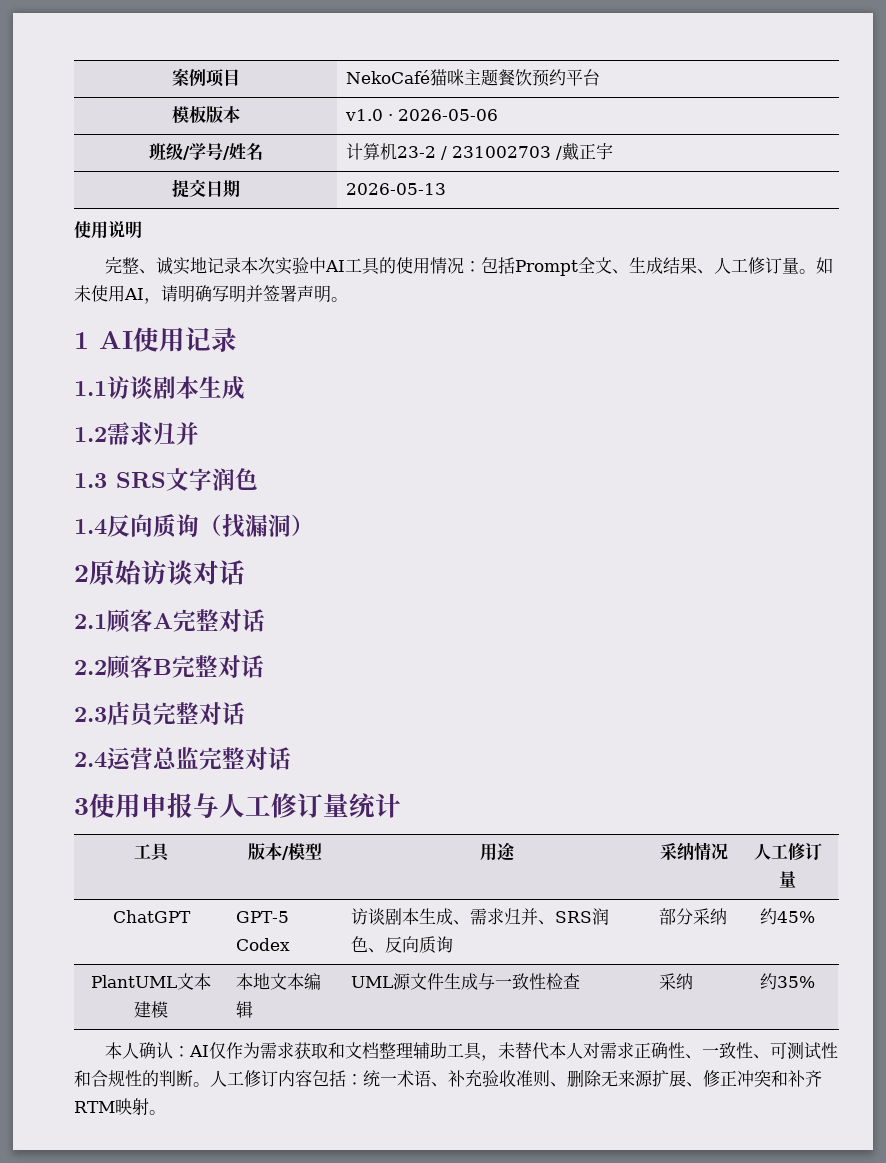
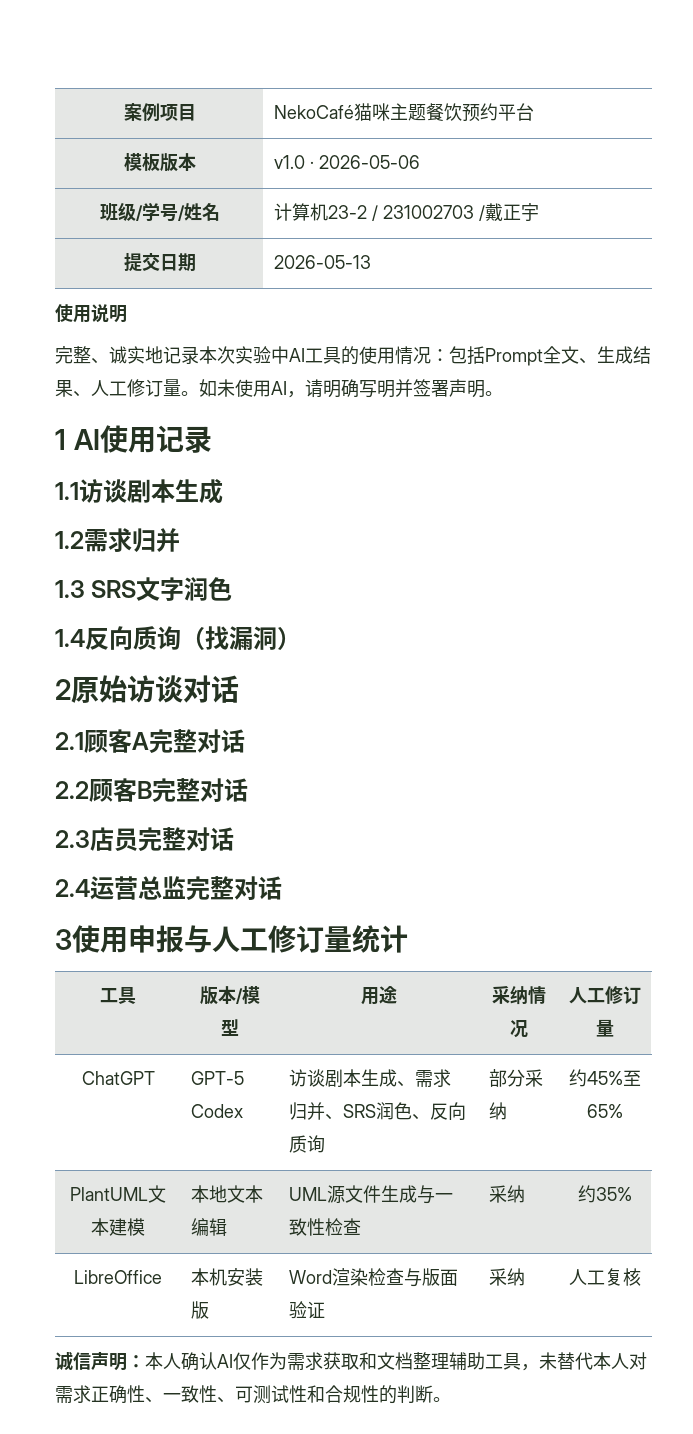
- ChatGPT | GPT-5 Codex | 访谈剧本生成、需求归并、SRS润色、反向质询 | 部分采纳 | 约45%
+ ChatGPT | GPT-5 Codex | 访谈剧本生成、需求归并、SRS润色、反向质询 | 部分采纳 | 约45%至65%
- 本人确认：AI仅作为需求获取和文档整理辅助工具，未替代本人对需求正确性、一致性、可测试性和合规性的判断。人工修订内容包括：统一术语、补充验收准则、删除无来源扩展、修正冲突和补齐RTM映射。
+ LibreOffice | 本机安装版 | Word渲染检查与版面验证 | 采纳 | 人工复核
+ 诚信声明：本人确认AI仅作为需求获取和文档整理辅助工具，未替代本人对需求正确性、一致性、可测试性和合规性的判断。

